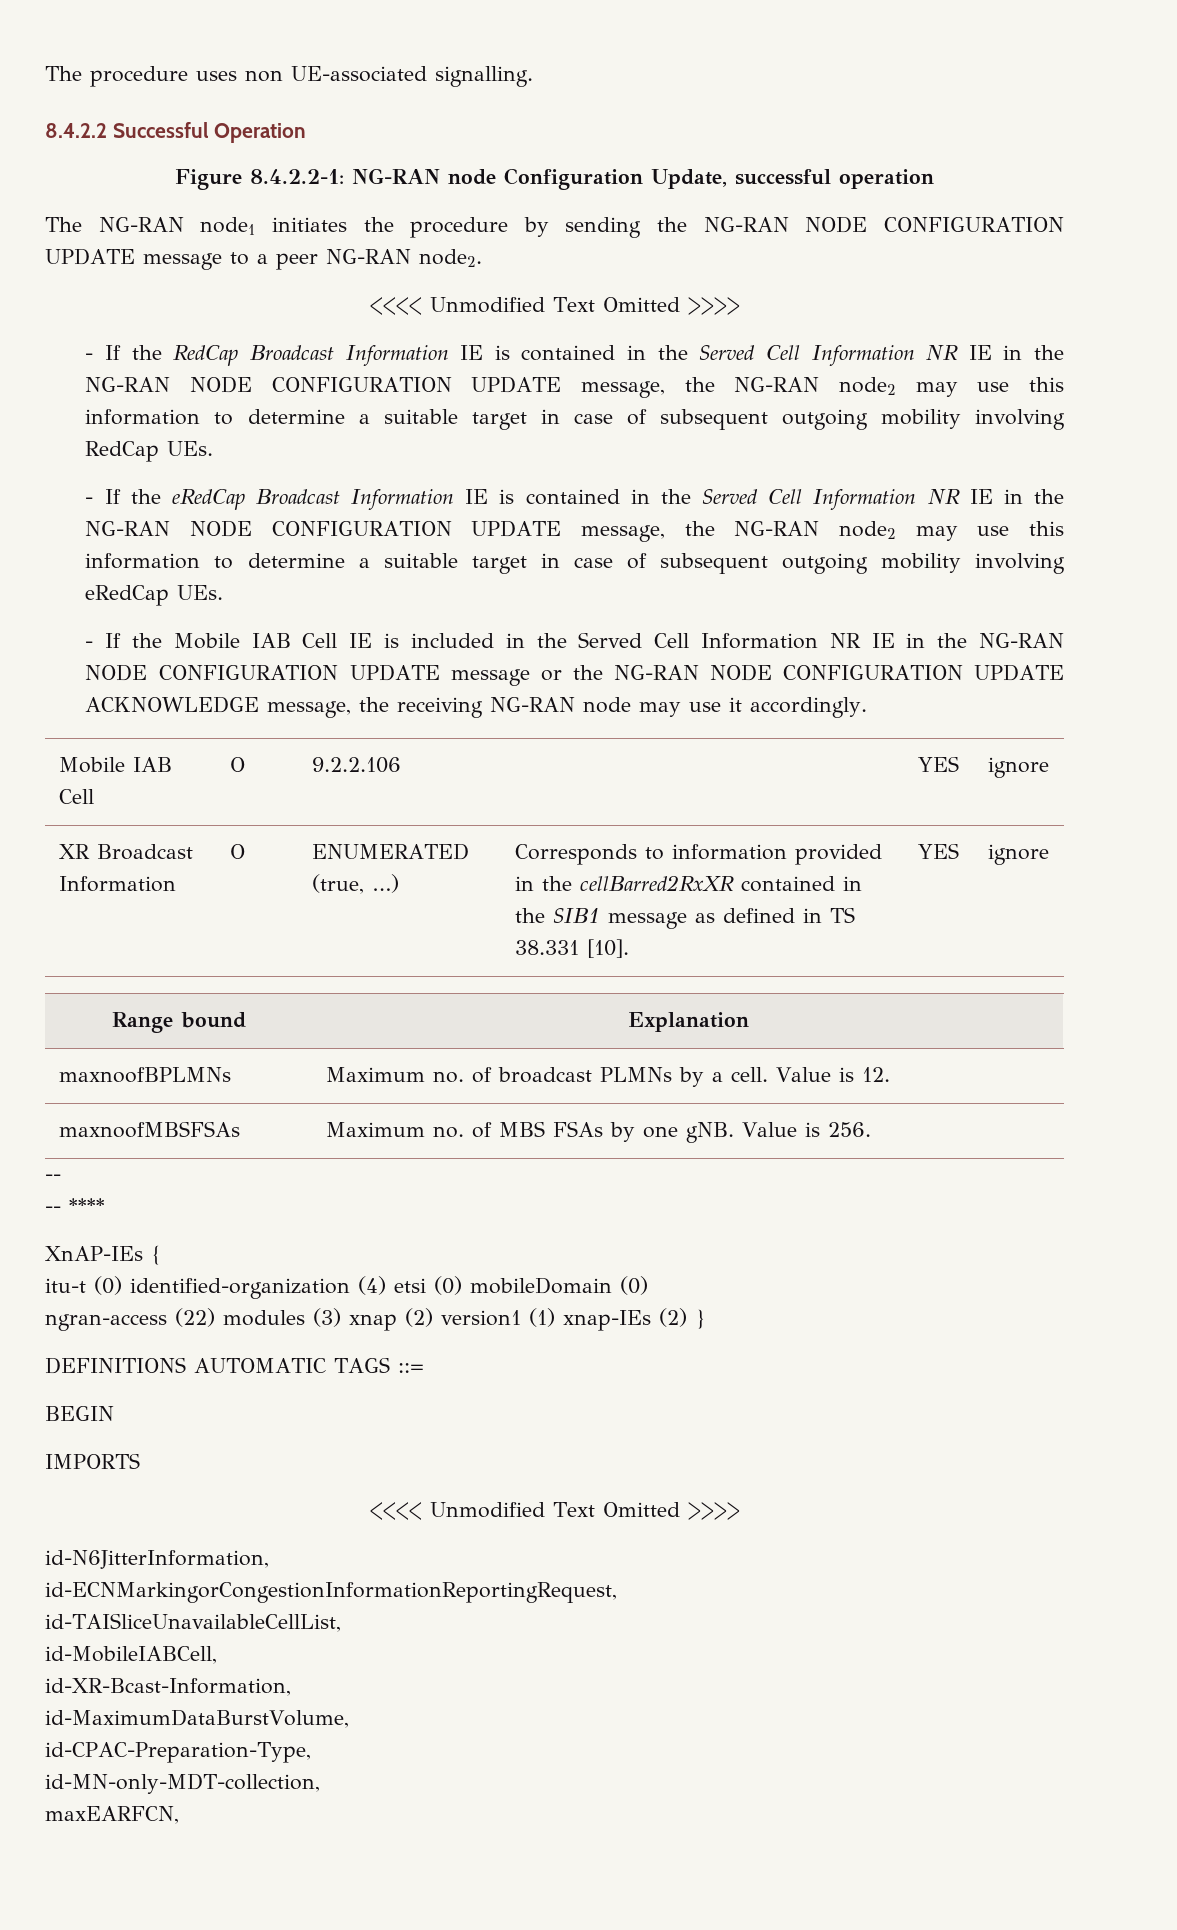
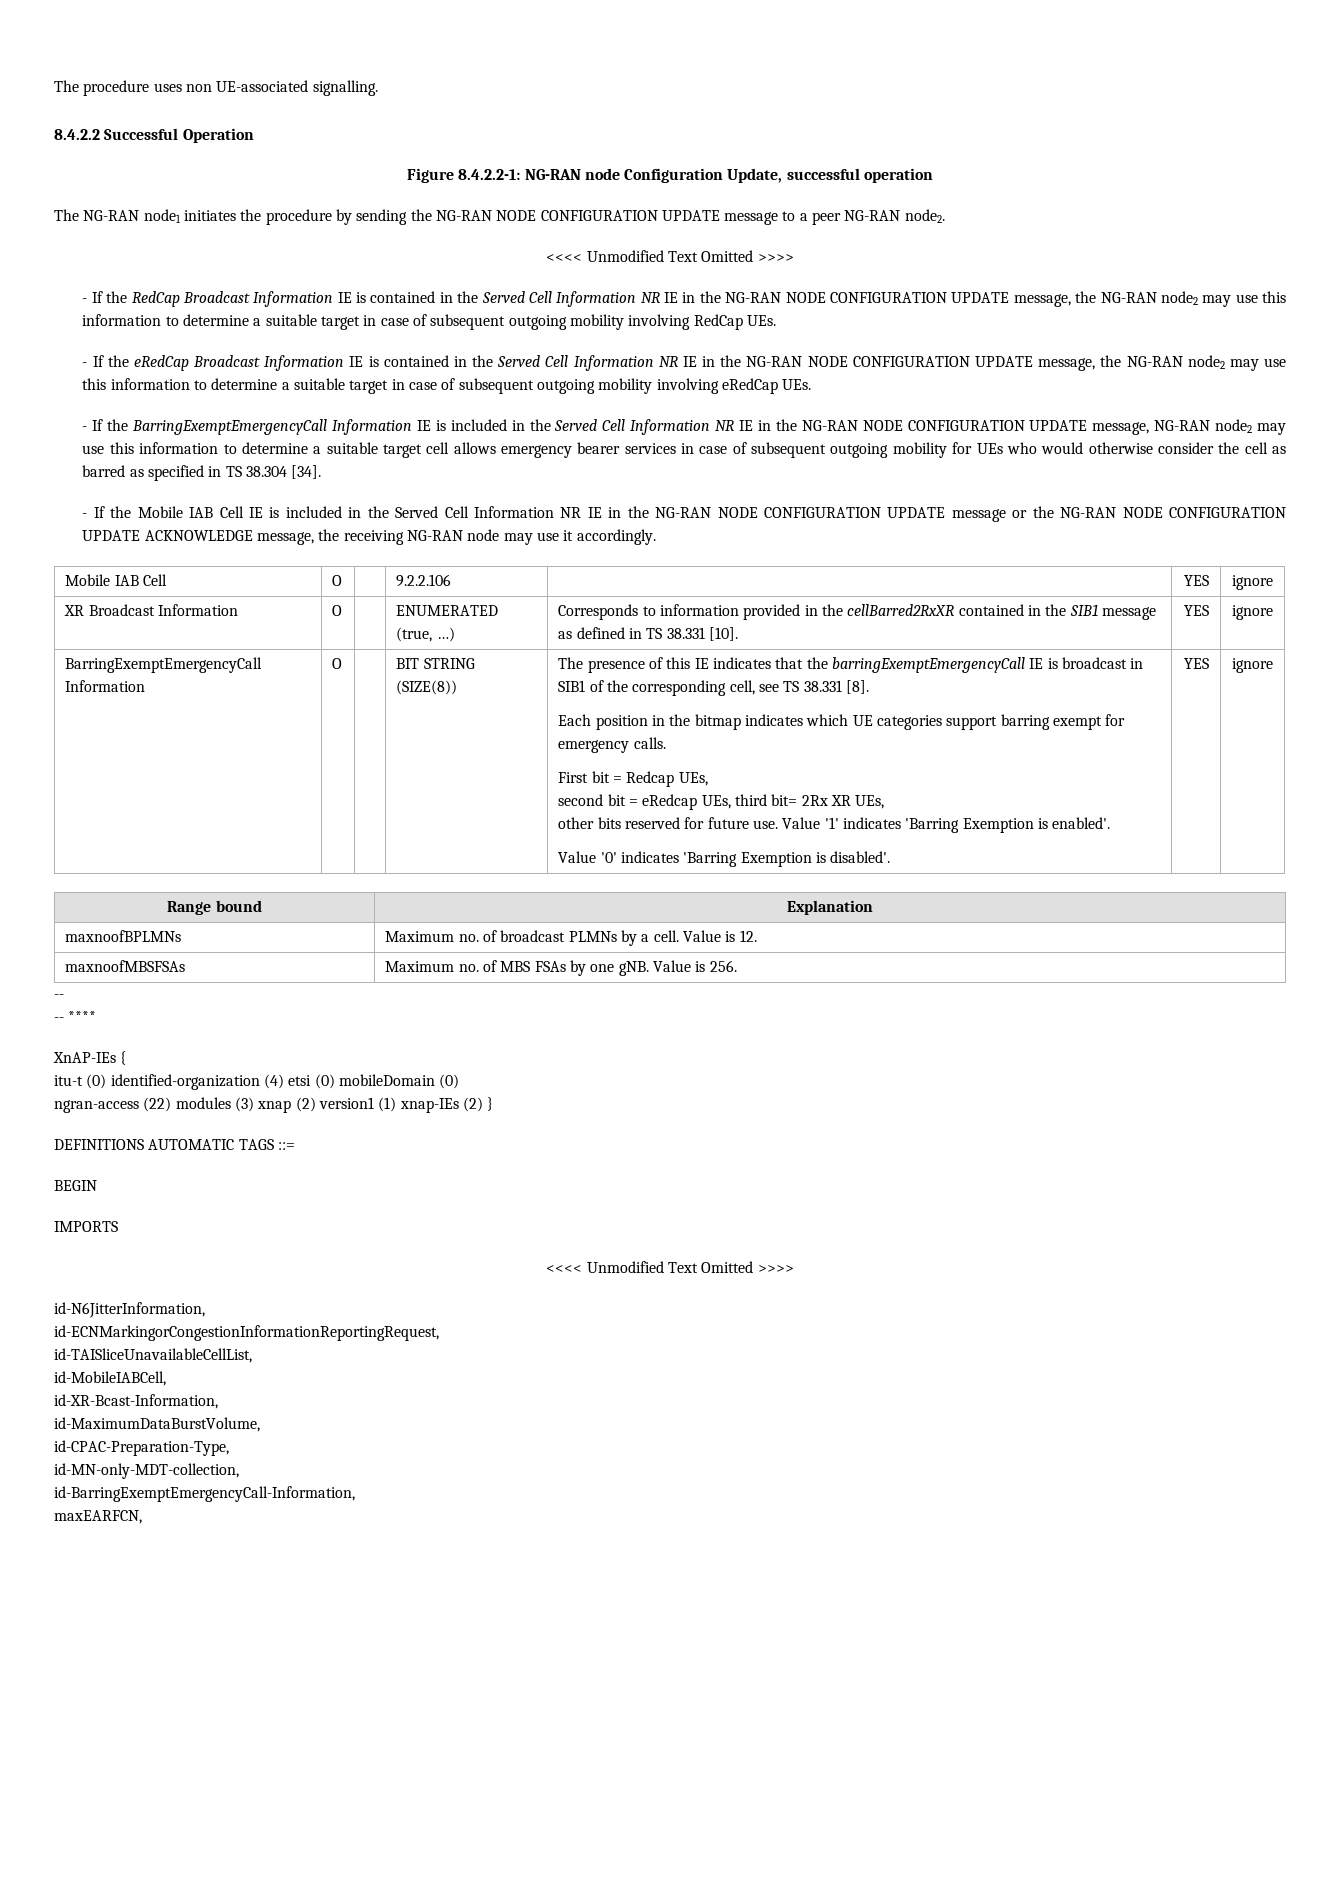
+ - If the BarringExemptEmergencyCall Information IE is included in the Served Cell Information NR IE in the NG-RAN NODE CONFIGURATION UPDATE message, NG-RAN node2 may use this information to determine a suitable target cell allows emergency bearer services in case of subsequent outgoing mobility for UEs who would otherwise consider the cell as barred as specified in TS 38.304 [34].
+ BarringExemptEmergencyCall Information | O | | BIT STRING (SIZE(8)) | The presence of this IE indicates that the barringExemptEmergencyCall IE is broadcast in SIB1 of the corresponding cell, see TS 38.331 [8].
+ Each position in the bitmap indicates which UE categories support barring exempt for emergency calls.
+ First bit = Redcap UEs,
+ second bit = eRedcap UEs, third bit= 2Rx XR UEs,
+ other bits reserved for future use. Value '1' indicates 'Barring Exemption is enabled'.
+ Value '0' indicates 'Barring Exemption is disabled'. | YES | ignore
+ id-BarringExemptEmergencyCall-Information,

